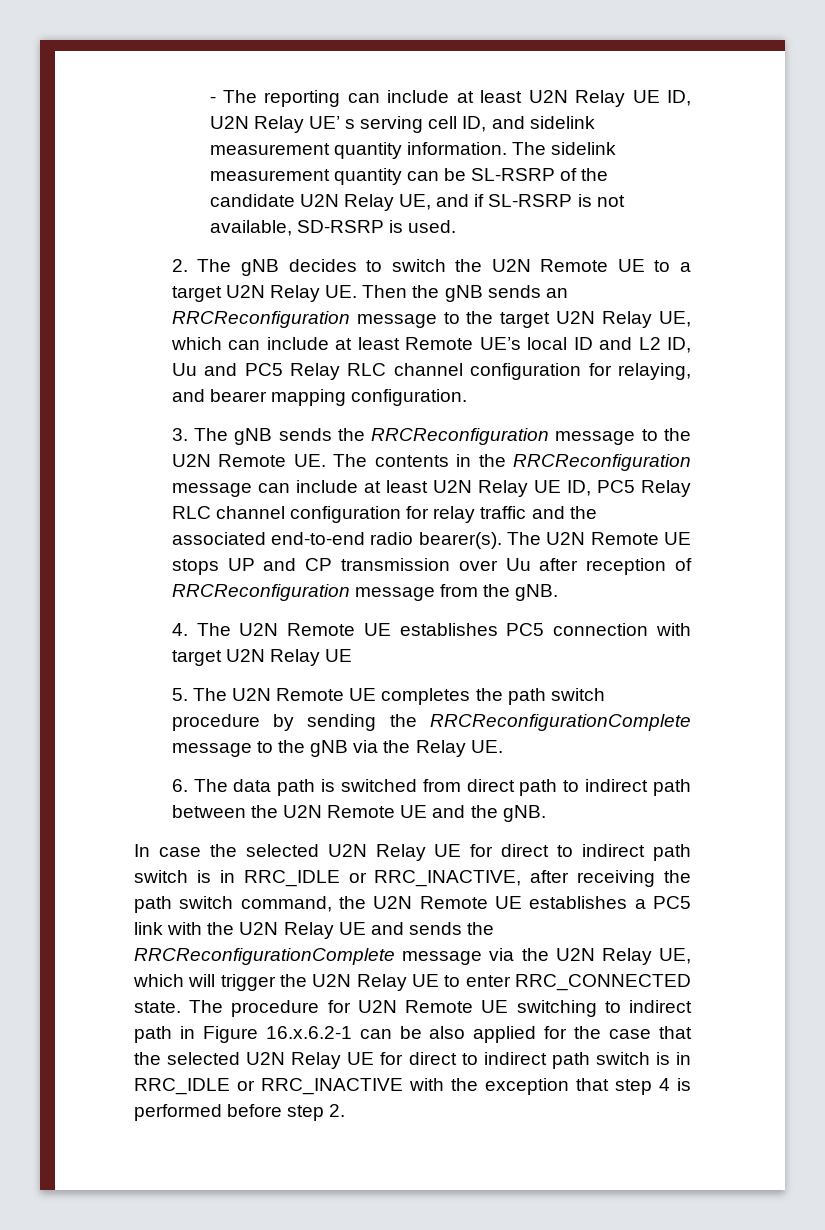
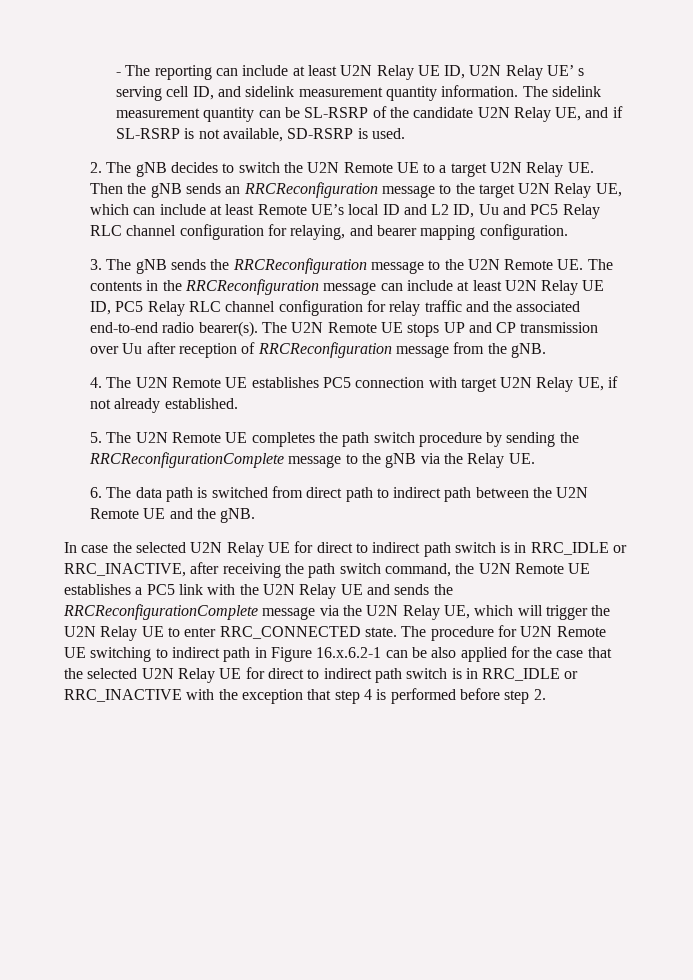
- 4. The U2N Remote UE establishes PC5 connection with target U2N Relay UE
+ 4. The U2N Remote UE establishes PC5 connection with target U2N Relay UE, if not already established.

